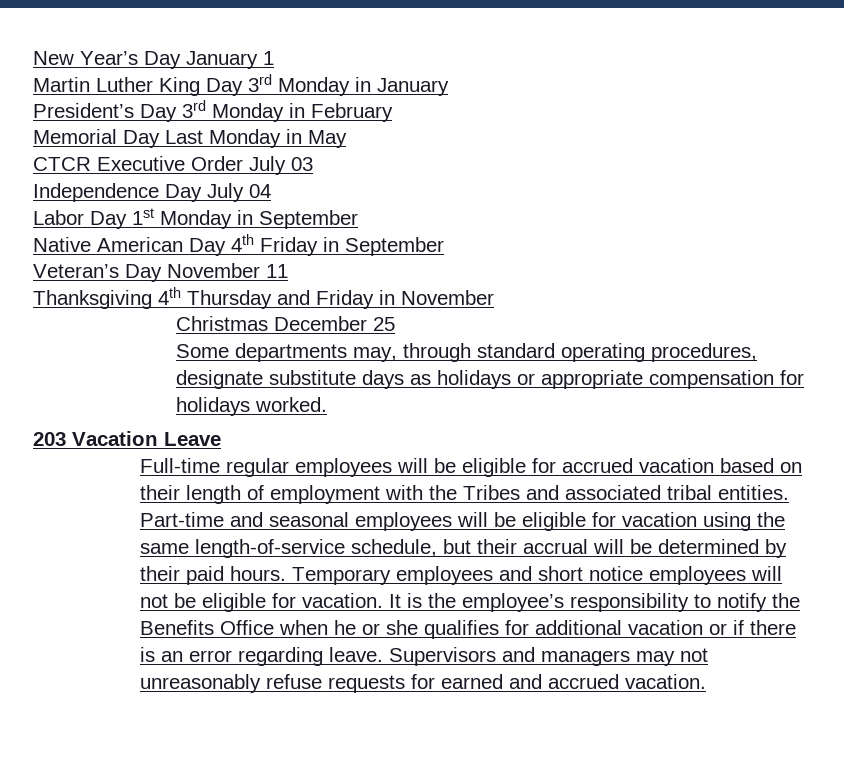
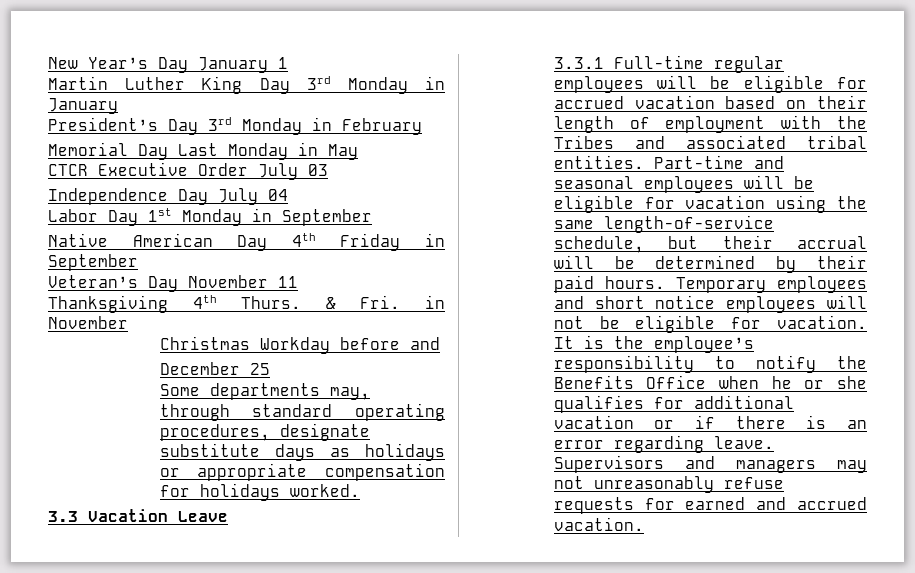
- Thanksgiving 4th Thursday and Friday in November
+ Thanksgiving 4th Thurs. & Fri. in November
- Christmas December 25
+ Christmas Workday before and
+ December 25
- 203 Vacation Leave
+ 3.3 Vacation Leave
- Full-time regular employees will be eligible for accrued vacation based on their length of employment with the Tribes and associated tribal entities.
+ 3.3.1 Full-time regular employees will be eligible for accrued vacation based on their length of employment with the Tribes and associated tribal entities.

